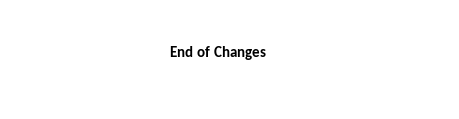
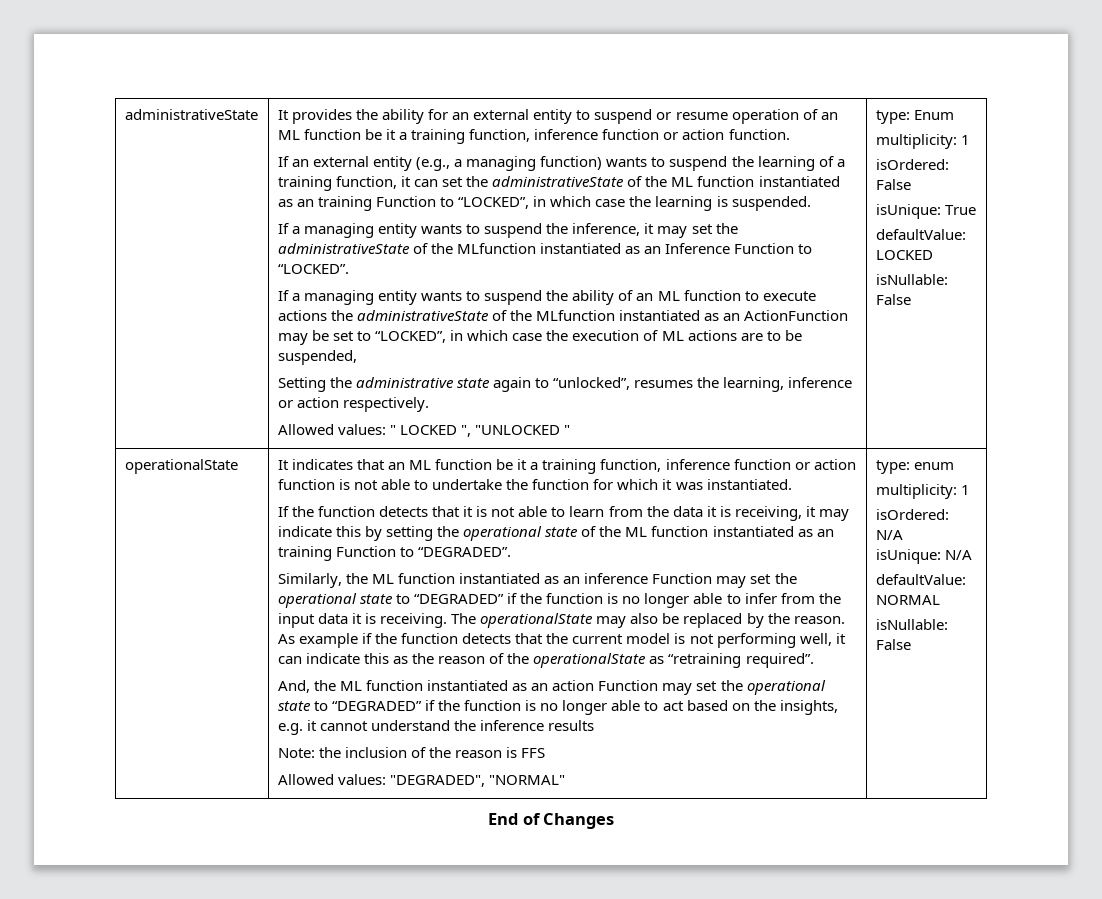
+ administrativeState | It provides the ability for an external entity to suspend or resume operation of an ML function be it a training function, inference function or action function.
+ If an external entity (e.g., a managing function) wants to suspend the learning of a training function, it can set the administrativeState of the ML function instantiated as an training Function to “LOCKED”, in which case the learning is suspended.
+ If a managing entity wants to suspend the inference, it may set the administrativeState of the MLfunction instantiated as an Inference Function to “LOCKED”.
+ If a managing entity wants to suspend the ability of an ML function to execute actions the administrativeState of the MLfunction instantiated as an ActionFunction may be set to “LOCKED”, in which case the execution of ML actions are to be suspended,
+ Setting the administrative state again to “unlocked”, resumes the learning, inference or action respectively.
+ Allowed values: " LOCKED ", "UNLOCKED " | type: Enum
+ multiplicity: 1
+ isOrdered: False
+ isUnique: True
+ defaultValue: LOCKED
+ isNullable: False
+ operationalState | It indicates that an ML function be it a training function, inference function or action function is not able to undertake the function for which it was instantiated.
+ If the function detects that it is not able to learn from the data it is receiving, it may indicate this by setting the operational state of the ML function instantiated as an training Function to “DEGRADED”.
+ Similarly, the ML function instantiated as an inference Function may set the operational state to “DEGRADED” if the function is no longer able to infer from the input data it is receiving. The operationalState may also be replaced by the reason. As example if the function detects that the current model is not performing well, it can indicate this as the reason of the operationalState as “retraining required”.
+ And, the ML function instantiated as an action Function may set the operational state to “DEGRADED” if the function is no longer able to act based on the insights, e.g. it cannot understand the inference results
+ Note: the inclusion of the reason is FFS
+ Allowed values: "DEGRADED", "NORMAL" | type: enum
+ multiplicity: 1
+ isOrdered: N/A
+ isUnique: N/A
+ defaultValue: NORMAL
+ isNullable: False

